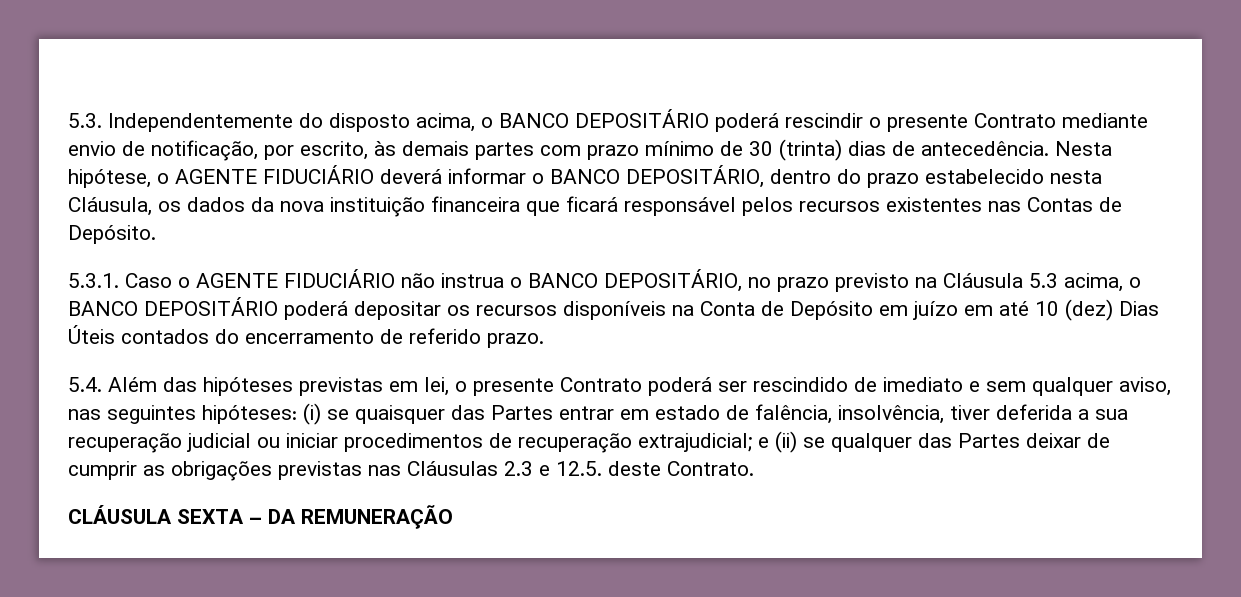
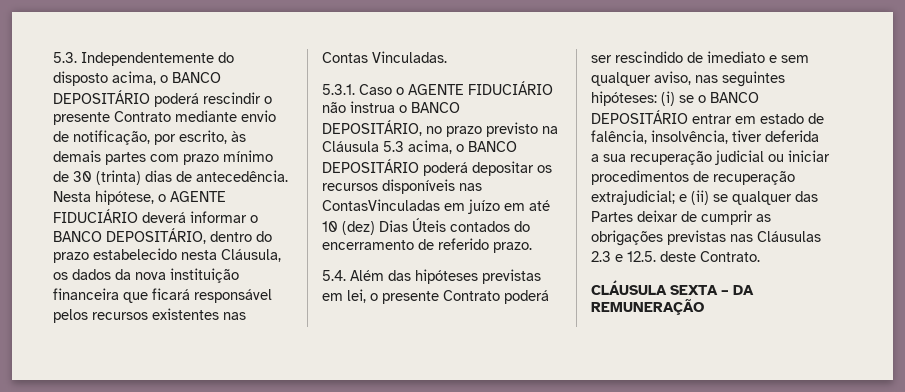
- Nesta hipótese, o AGENTE FIDUCIÁRIO deverá informar o BANCO DEPOSITÁRIO, dentro do prazo estabelecido nesta Cláusula, os dados da nova instituição financeira que ficará responsável pelos recursos existentes nas Contas de Depósito.
+ Nesta hipótese, o AGENTE FIDUCIÁRIO deverá informar o BANCO DEPOSITÁRIO, dentro do prazo estabelecido nesta Cláusula, os dados da nova instituição financeira que ficará responsável pelos recursos existentes nas Contas Vinculadas.
- 5.3.1. Caso o AGENTE FIDUCIÁRIO não instrua o BANCO DEPOSITÁRIO, no prazo previsto na Cláusula 5.3 acima, o BANCO DEPOSITÁRIO poderá depositar os recursos disponíveis na Conta de Depósito em juízo em até 10 (dez) Dias Úteis contados do encerramento de referido prazo.
+ 5.3.1. Caso o AGENTE FIDUCIÁRIO não instrua o BANCO DEPOSITÁRIO, no prazo previsto na Cláusula 5.3 acima, o BANCO DEPOSITÁRIO poderá depositar os recursos disponíveis nas ContasVinculadas em juízo em até 10 (dez) Dias Úteis contados do encerramento de referido prazo.
- (i) se quaisquer das Partes entrar em estado de falência, insolvência, tiver deferida a sua recuperação judicial ou iniciar procedimentos de recuperação extrajudicial;
+ (i) se o BANCO DEPOSITÁRIO entrar em estado de falência, insolvência, tiver deferida a sua recuperação judicial ou iniciar procedimentos de recuperação extrajudicial;

